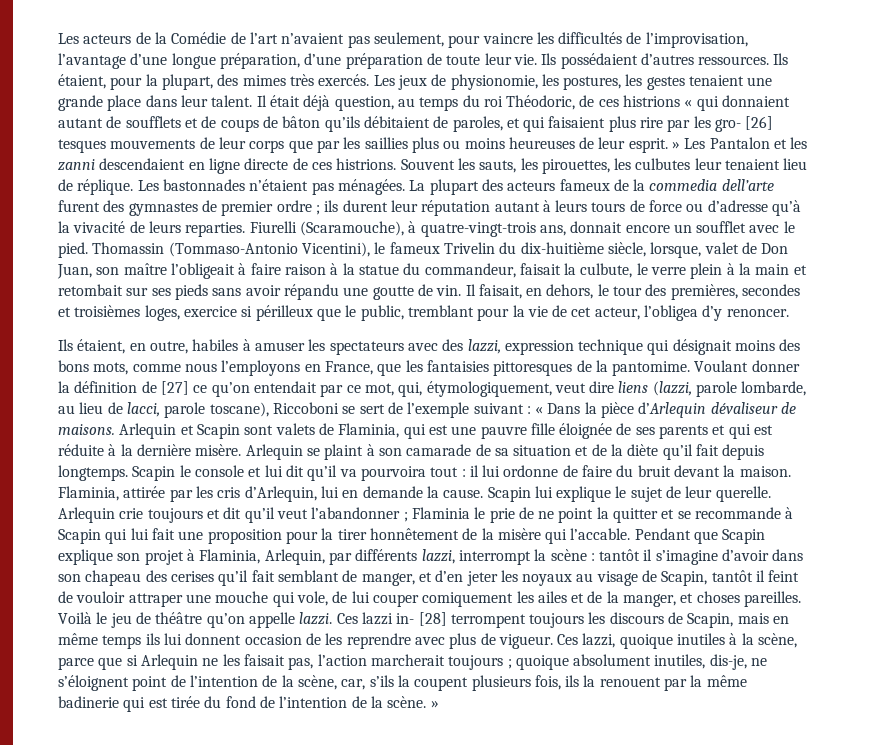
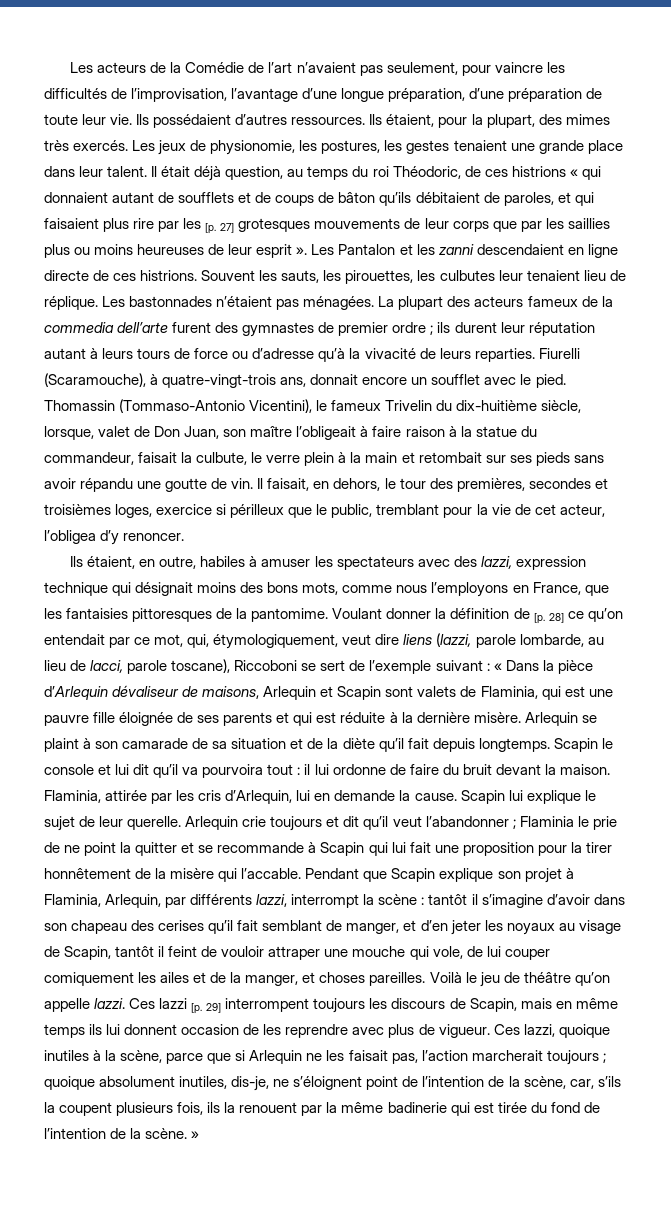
- Il était déjà question, au temps du roi Théodoric, de ces histrions « qui donnaient autant de soufflets et de coups de bâton qu’ils débitaient de paroles, et qui faisaient plus rire par les gro- [26] tesques mouvements de leur corps que par les saillies plus ou moins heureuses de leur esprit. » Les Pantalon et les zanni descendaient en ligne directe de ces histrions.
+ Il était déjà question, au temps du roi Théodoric, de ces histrions « qui donnaient autant de soufflets et de coups de bâton qu’ils débitaient de paroles, et qui faisaient plus rire par les [p. 27] grotesques mouvements de leur corps que par les saillies plus ou moins heureuses de leur esprit ». Les Pantalon et les zanni descendaient en ligne directe de ces histrions.
- Voulant donner la définition de [27] ce qu’on entendait par ce mot, qui, étymologiquement, veut dire liens (lazzi, parole lombarde, au lieu de lacci, parole toscane), Riccoboni se sert de l’exemple suivant :
+ Voulant donner la définition de [p. 28] ce qu’on entendait par ce mot, qui, étymologiquement, veut dire liens (lazzi, parole lombarde, au lieu de lacci, parole toscane), Riccoboni se sert de l’exemple suivant :
- « Dans la pièce d’Arlequin dévaliseur de maisons. Arlequin et Scapin sont valets de Flaminia, qui est une pauvre fille éloignée de ses parents et qui est réduite à la dernière misère.
+ « Dans la pièce d’Arlequin dévaliseur de maisons, Arlequin et Scapin sont valets de Flaminia, qui est une pauvre fille éloignée de ses parents et qui est réduite à la dernière misère.
- Ces lazzi in- [28] terrompent toujours les discours de Scapin, mais en même temps ils lui donnent occasion de les reprendre avec plus de vigueur.
+ Ces lazzi [p. 29] interrompent toujours les discours de Scapin, mais en même temps ils lui donnent occasion de les reprendre avec plus de vigueur.

